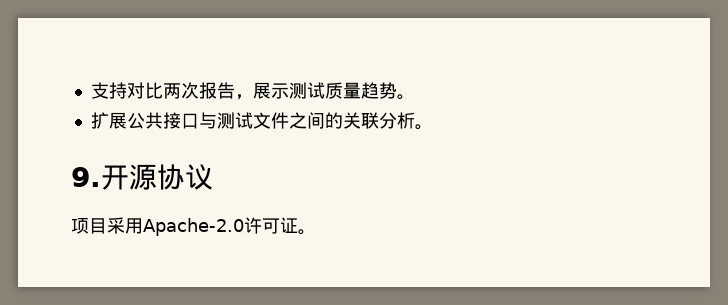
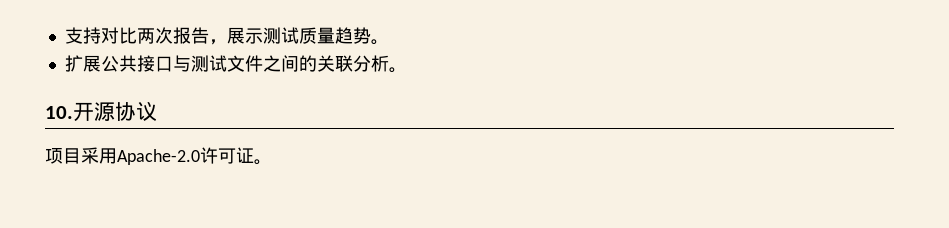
- 9.开源协议
+ 10.开源协议

